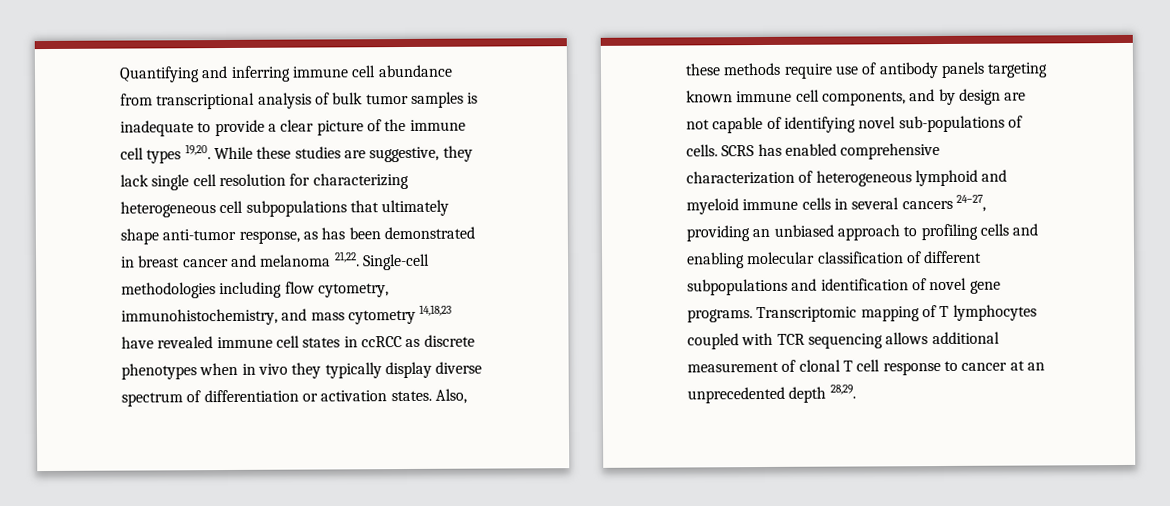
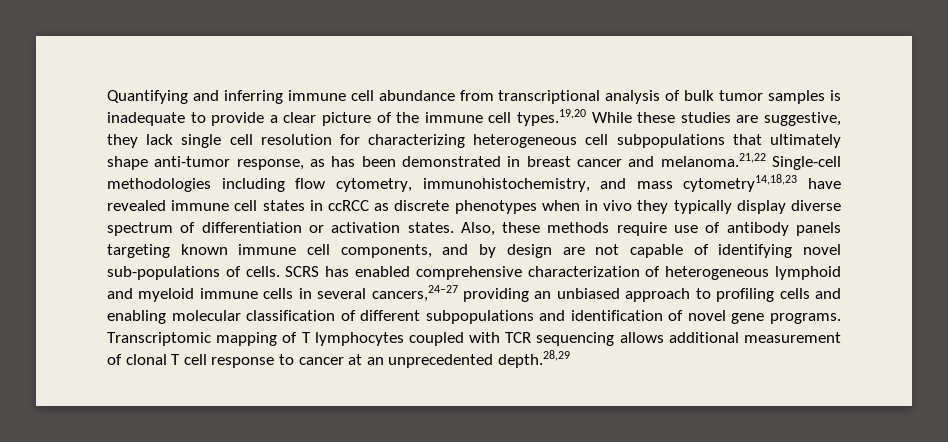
- Quantifying and inferring immune cell abundance from transcriptional analysis of bulk tumor samples is inadequate to provide a clear picture of the immune cell types 19,20. While these studies are suggestive, they lack single cell resolution for characterizing heterogeneous cell subpopulations that ultimately shape anti-tumor response, as has been demonstrated in breast cancer and melanoma 21,22. Single-cell methodologies including flow cytometry, immunohistochemistry, and mass cytometry 14,18,23 have revealed immune cell states in ccRCC as discrete phenotypes when in vivo they typically display diverse spectrum of differentiation or activation states.
+ Quantifying and inferring immune cell abundance from transcriptional analysis of bulk tumor samples is inadequate to provide a clear picture of the immune cell types.19,20 While these studies are suggestive, they lack single cell resolution for characterizing heterogeneous cell subpopulations that ultimately shape anti-tumor response, as has been demonstrated in breast cancer and melanoma.21,22 Single-cell methodologies including flow cytometry, immunohistochemistry, and mass cytometry14,18,23 have revealed immune cell states in ccRCC as discrete phenotypes when in vivo they typically display diverse spectrum of differentiation or activation states.
- SCRS has enabled comprehensive characterization of heterogeneous lymphoid and myeloid immune cells in several cancers 24–27, providing an unbiased approach to profiling cells and enabling molecular classification of different subpopulations and identification of novel gene programs.
+ SCRS has enabled comprehensive characterization of heterogeneous lymphoid and myeloid immune cells in several cancers,24–27 providing an unbiased approach to profiling cells and enabling molecular classification of different subpopulations and identification of novel gene programs.
- Transcriptomic mapping of T lymphocytes coupled with TCR sequencing allows additional measurement of clonal T cell response to cancer at an unprecedented depth 28,29.
+ Transcriptomic mapping of T lymphocytes coupled with TCR sequencing allows additional measurement of clonal T cell response to cancer at an unprecedented depth.28,29

